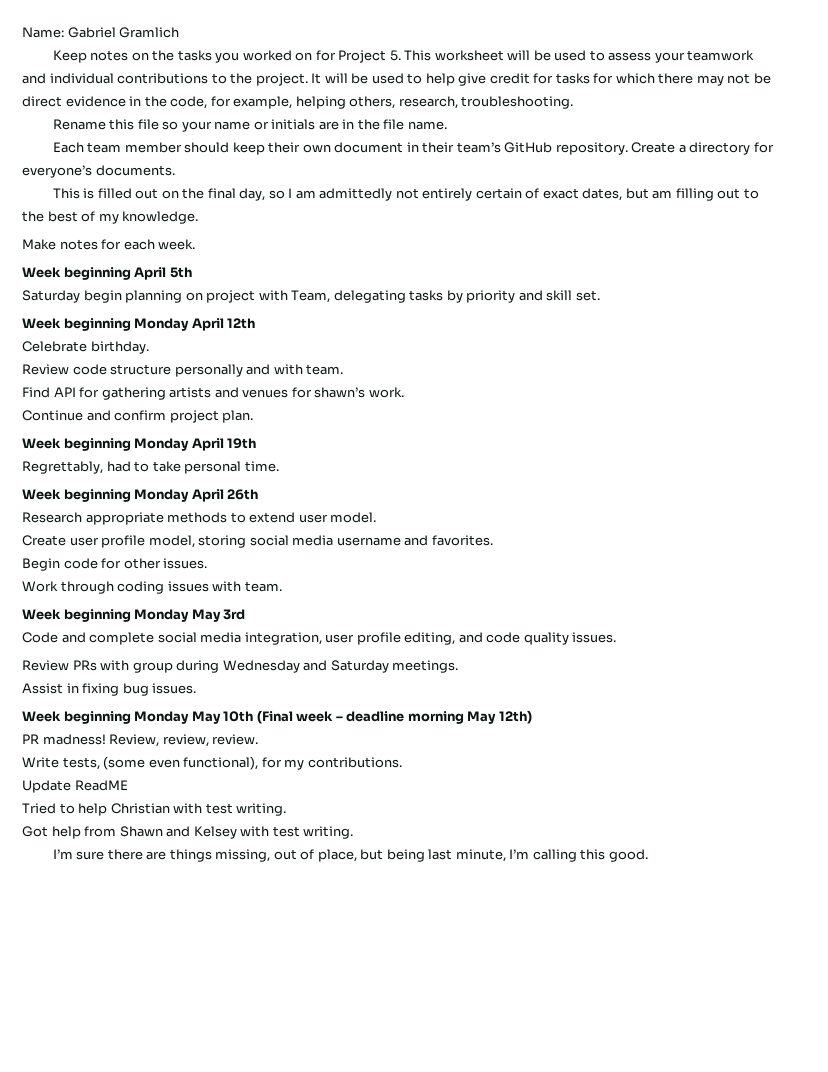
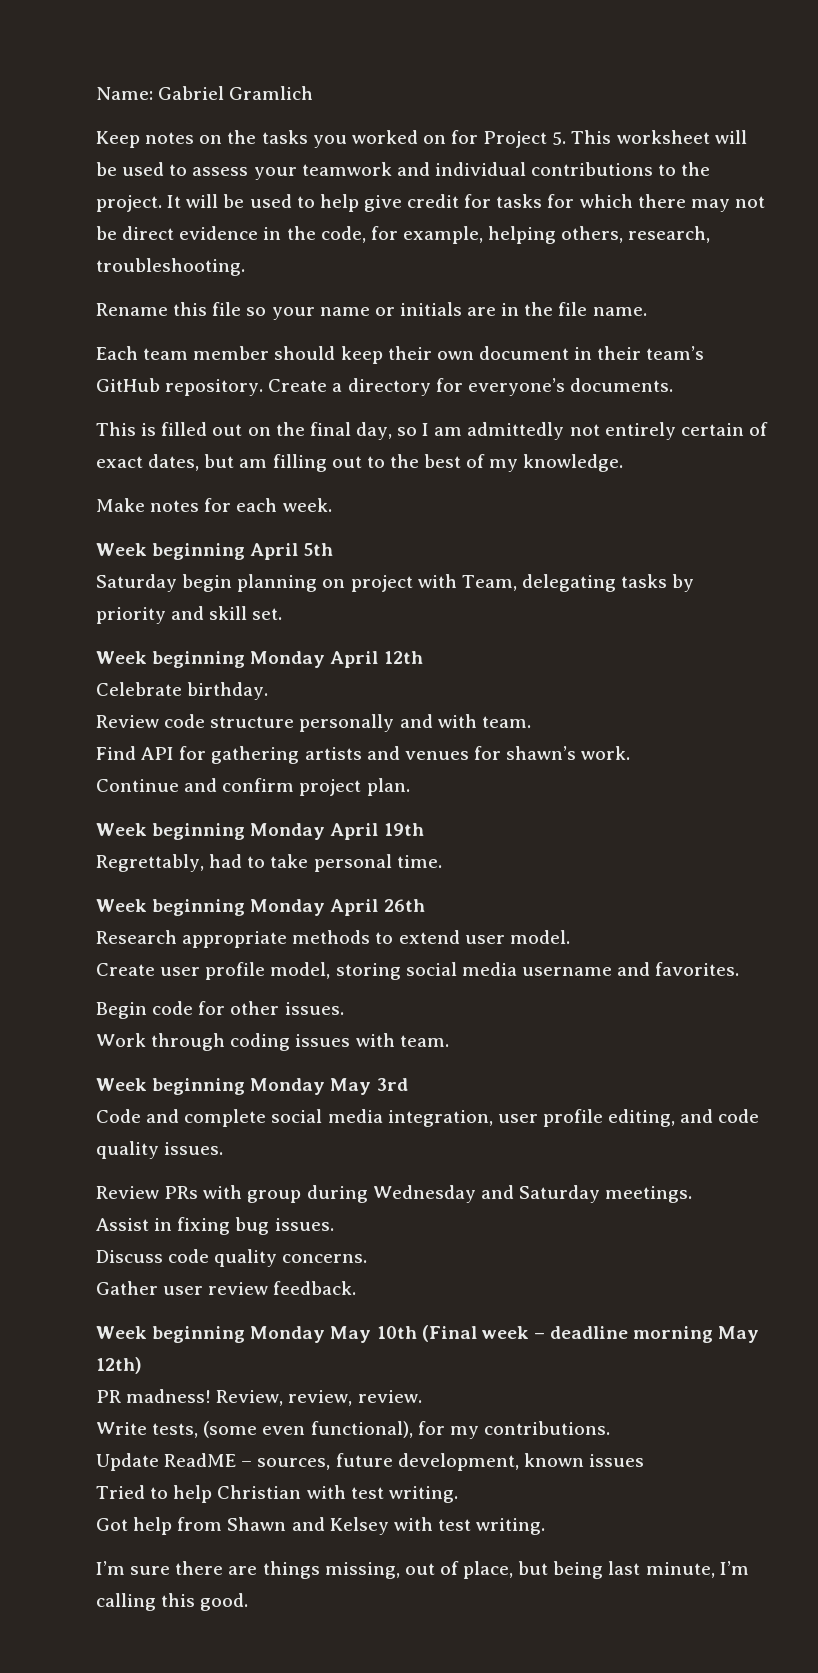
+ Discuss code quality concerns.
+ Gather user review feedback.
- Update ReadME
+ Update ReadME – sources, future development, known issues

